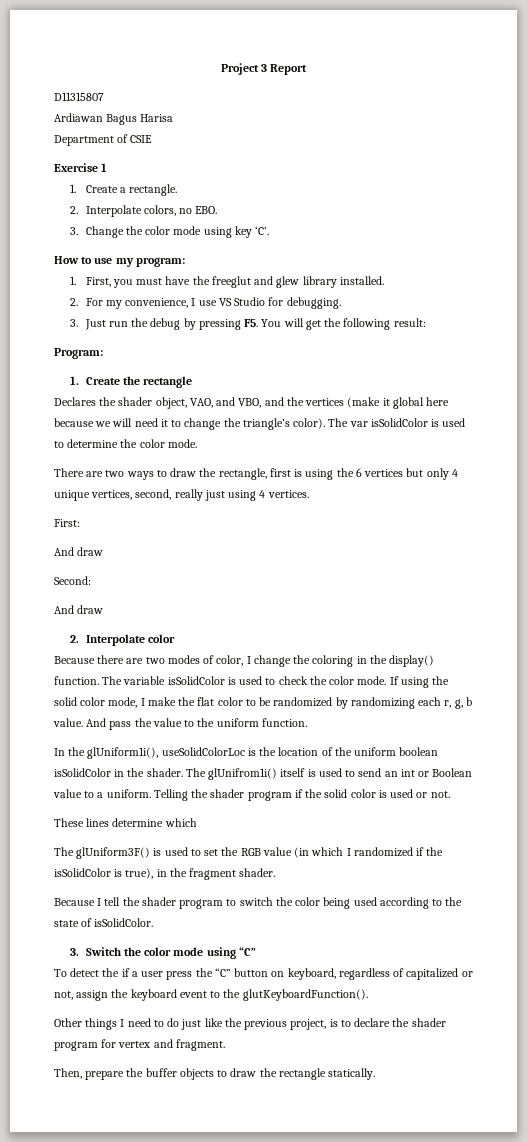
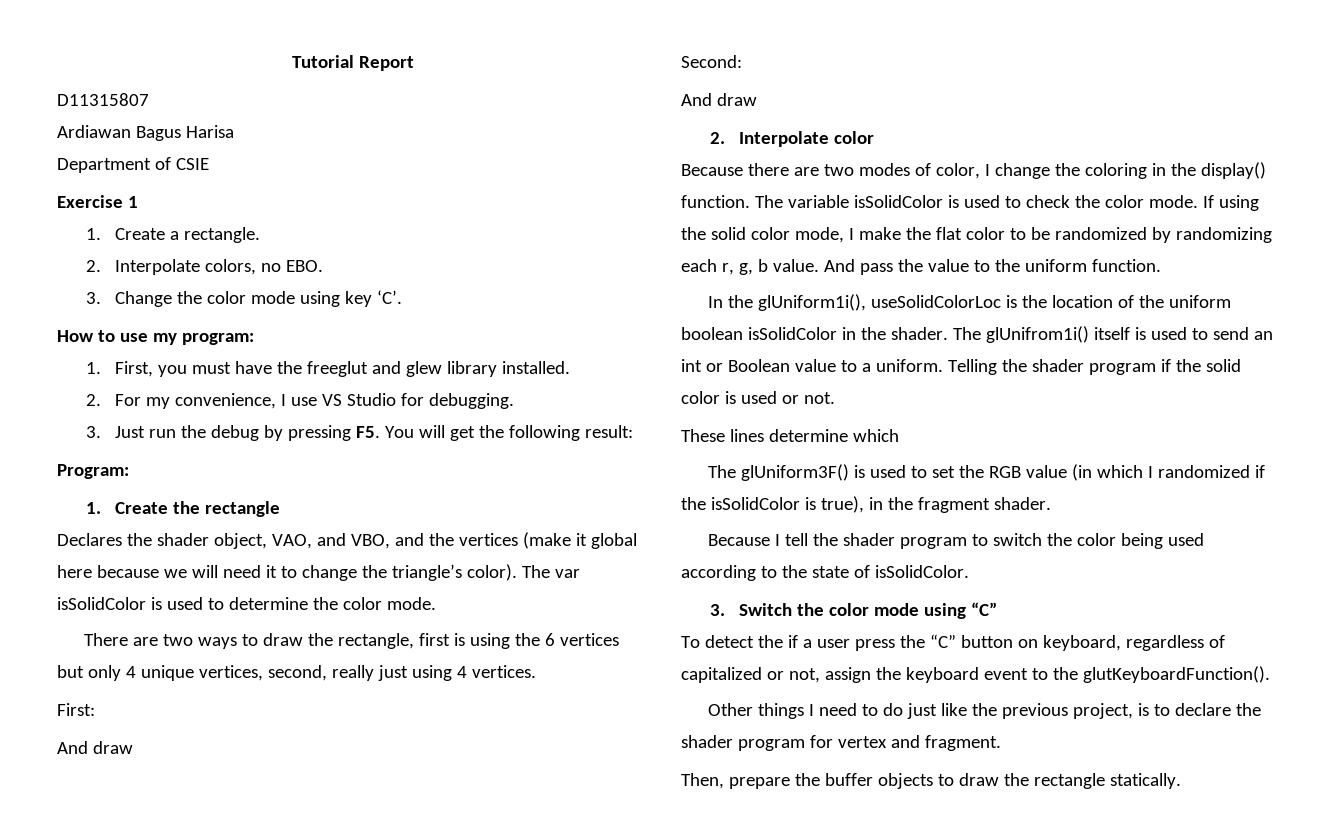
- Project 3 Report
+ Tutorial Report

